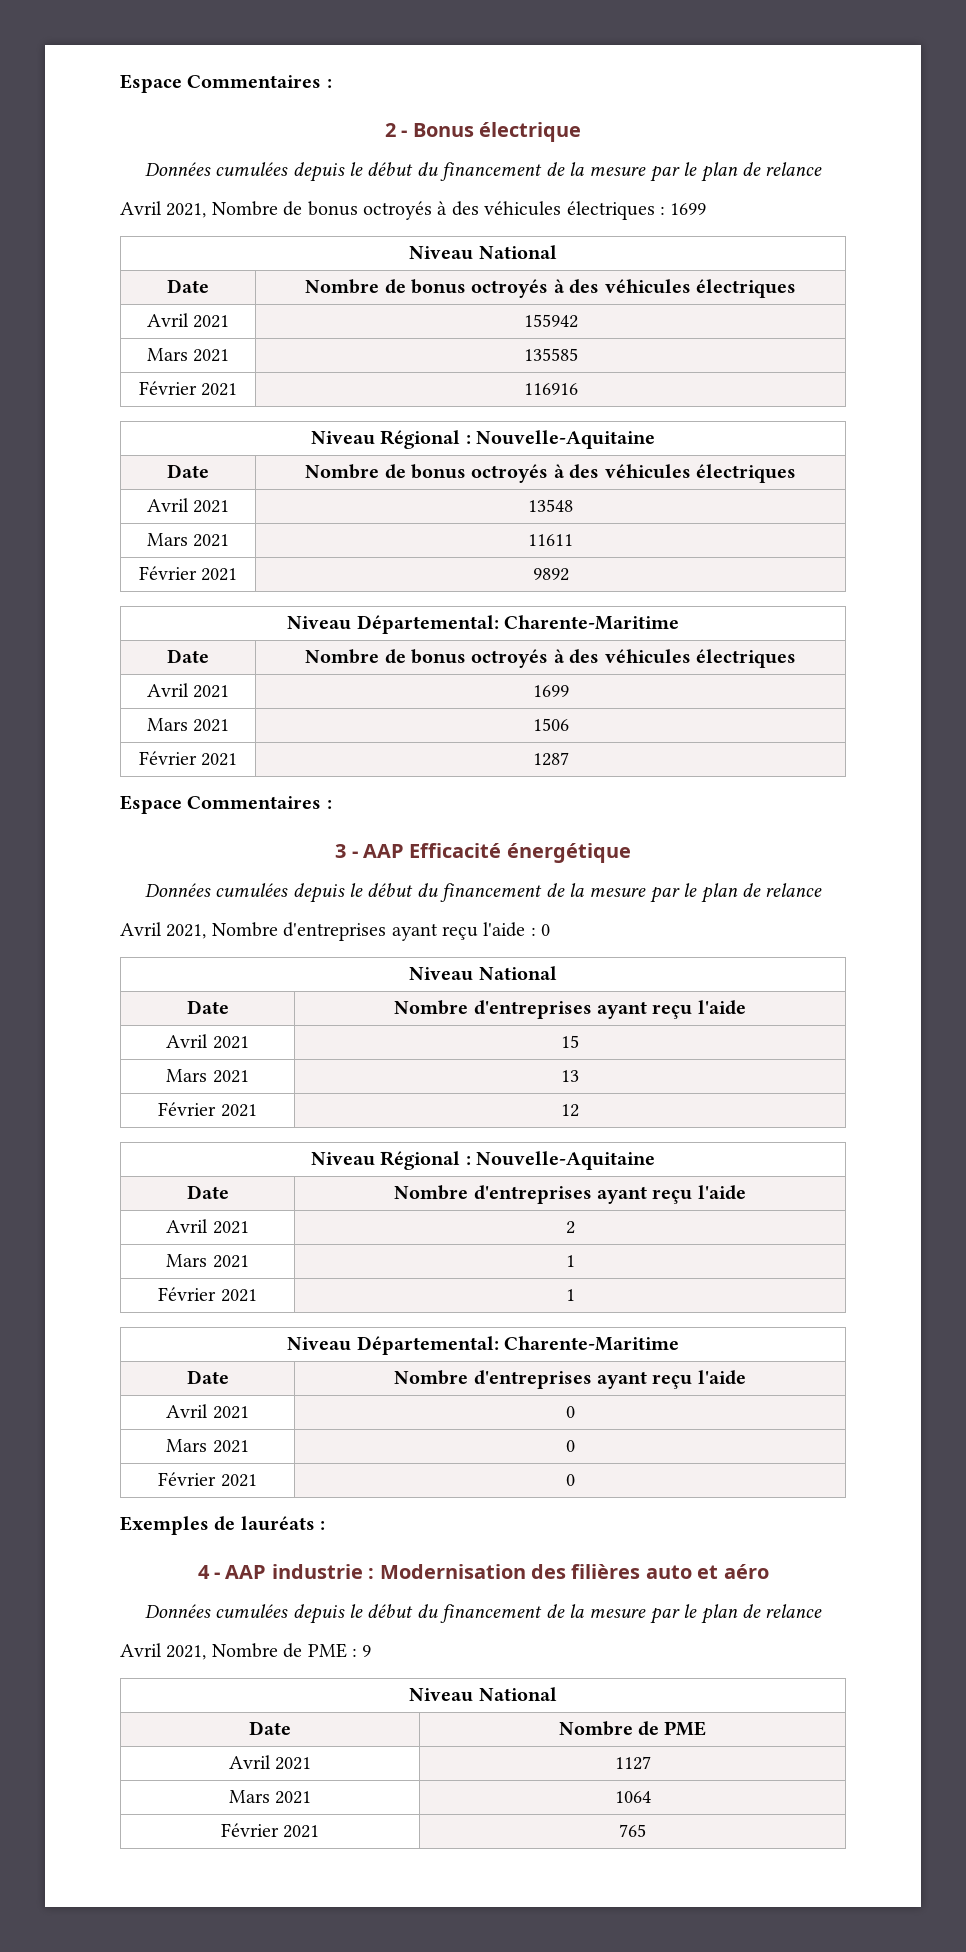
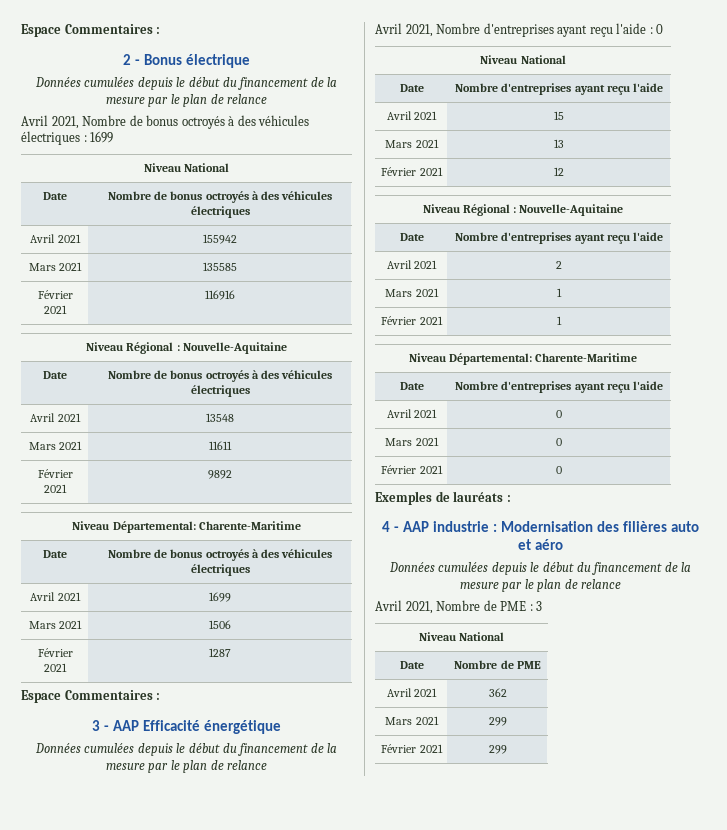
- Avril 2021, Nombre de PME : 9
+ Avril 2021, Nombre de PME : 3
- Avril 2021 | 1127
- Mars 2021 | 1064
- Février 2021 | 765
+ Avril 2021 | 362
+ Mars 2021 | 299
+ Février 2021 | 299

